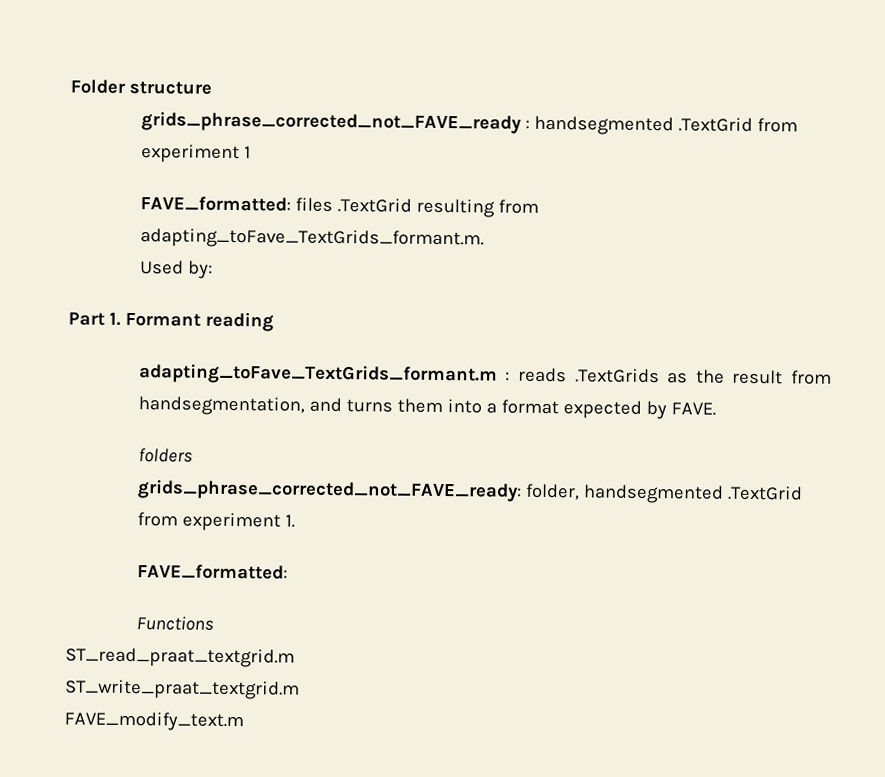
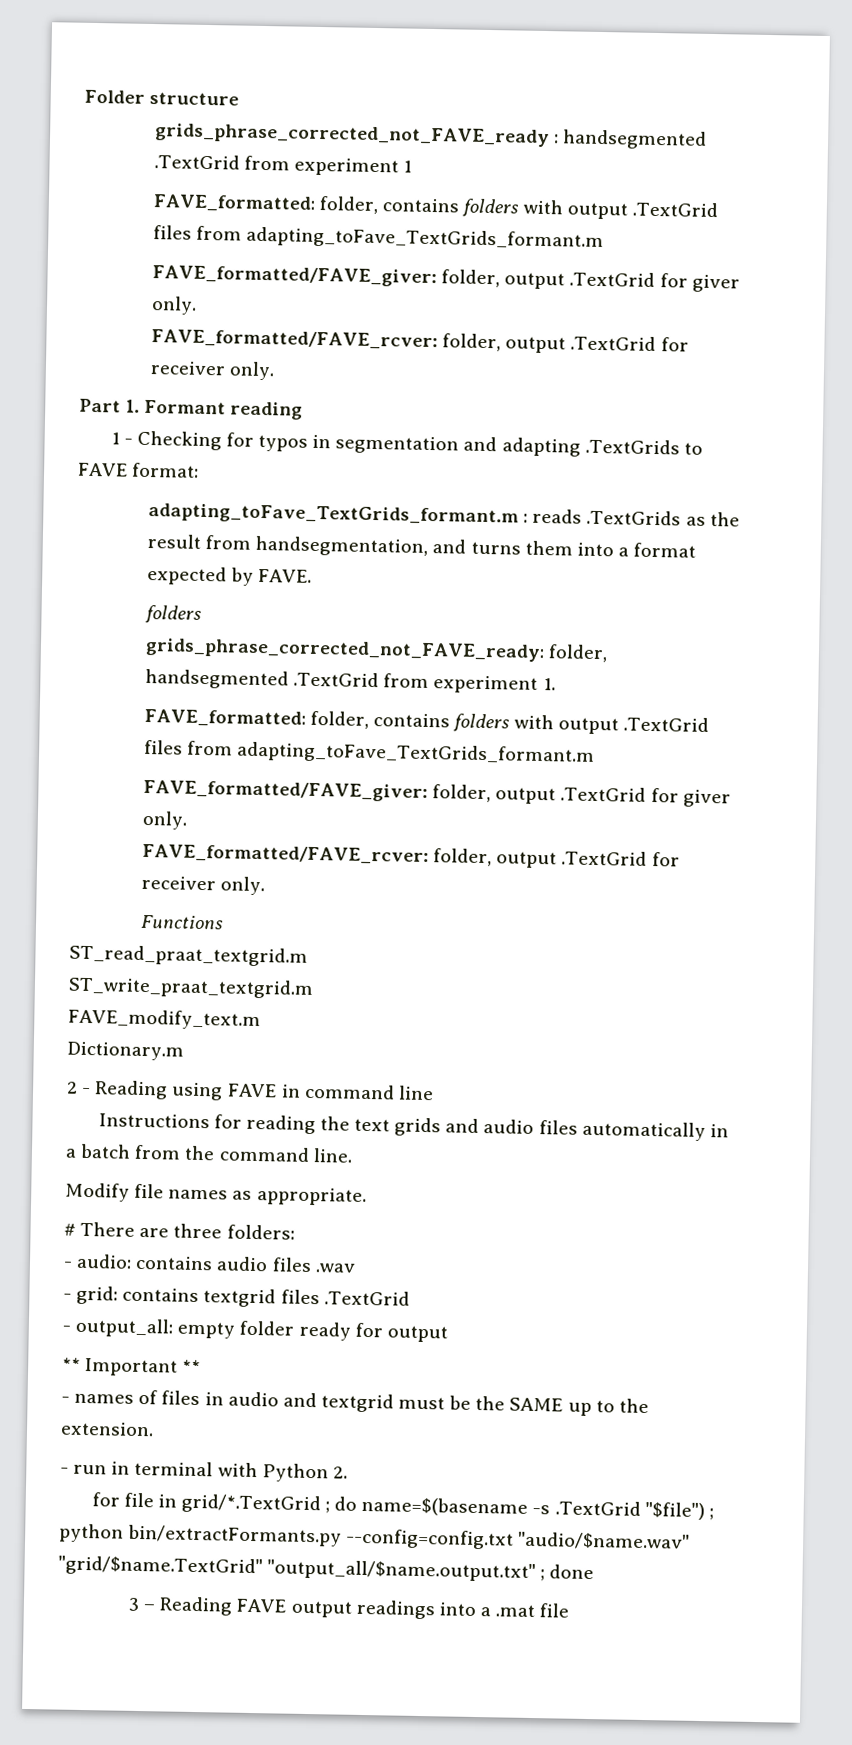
  grids_phrase_corrected_not_FAVE_ready : handsegmented .TextGrid from experiment 1
- FAVE_formatted: files .TextGrid resulting from adapting_toFave_TextGrids_formant.m.
- Used by:
+ FAVE_formatted: folder, contains folders with output .TextGrid files from adapting_toFave_TextGrids_formant.m
+ FAVE_formatted/FAVE_giver: folder, output .TextGrid for giver only.
+ FAVE_formatted/FAVE_rcver: folder, output .TextGrid for receiver only.
  Part 1. Formant reading
+ 1 - Checking for typos in segmentation and adapting .TextGrids to FAVE format:
  grids_phrase_corrected_not_FAVE_ready: folder, handsegmented .TextGrid from experiment 1.
- FAVE_formatted:
+ FAVE_formatted: folder, contains folders with output .TextGrid files from adapting_toFave_TextGrids_formant.m
+ FAVE_formatted/FAVE_giver: folder, output .TextGrid for giver only.
+ FAVE_formatted/FAVE_rcver: folder, output .TextGrid for receiver only.
  Functions
  ST_read_praat_textgrid.m
  ST_write_praat_textgrid.m
  FAVE_modify_text.m
+ Dictionary.m
+ 2 - Reading using FAVE in command line
+ Instructions for reading the text grids and audio files automatically in a batch from the command line.
+ Modify file names as appropriate.
+ # There are three folders:
+ - audio: contains audio files .wav
+ - grid: contains textgrid files .TextGrid
+ - output_all: empty folder ready for output
+ ** Important **
+ - names of files in audio and textgrid must be the SAME up to the extension.
+ - run in terminal with Python 2.
+ for file in grid/*.TextGrid ; do name=$(basename -s .TextGrid "$file") ; python bin/extractFormants.py --config=config.txt "audio/$name.wav" "grid/$name.TextGrid" "output_all/$name.output.txt" ; done
+ 3 – Reading FAVE output readings into a .mat file

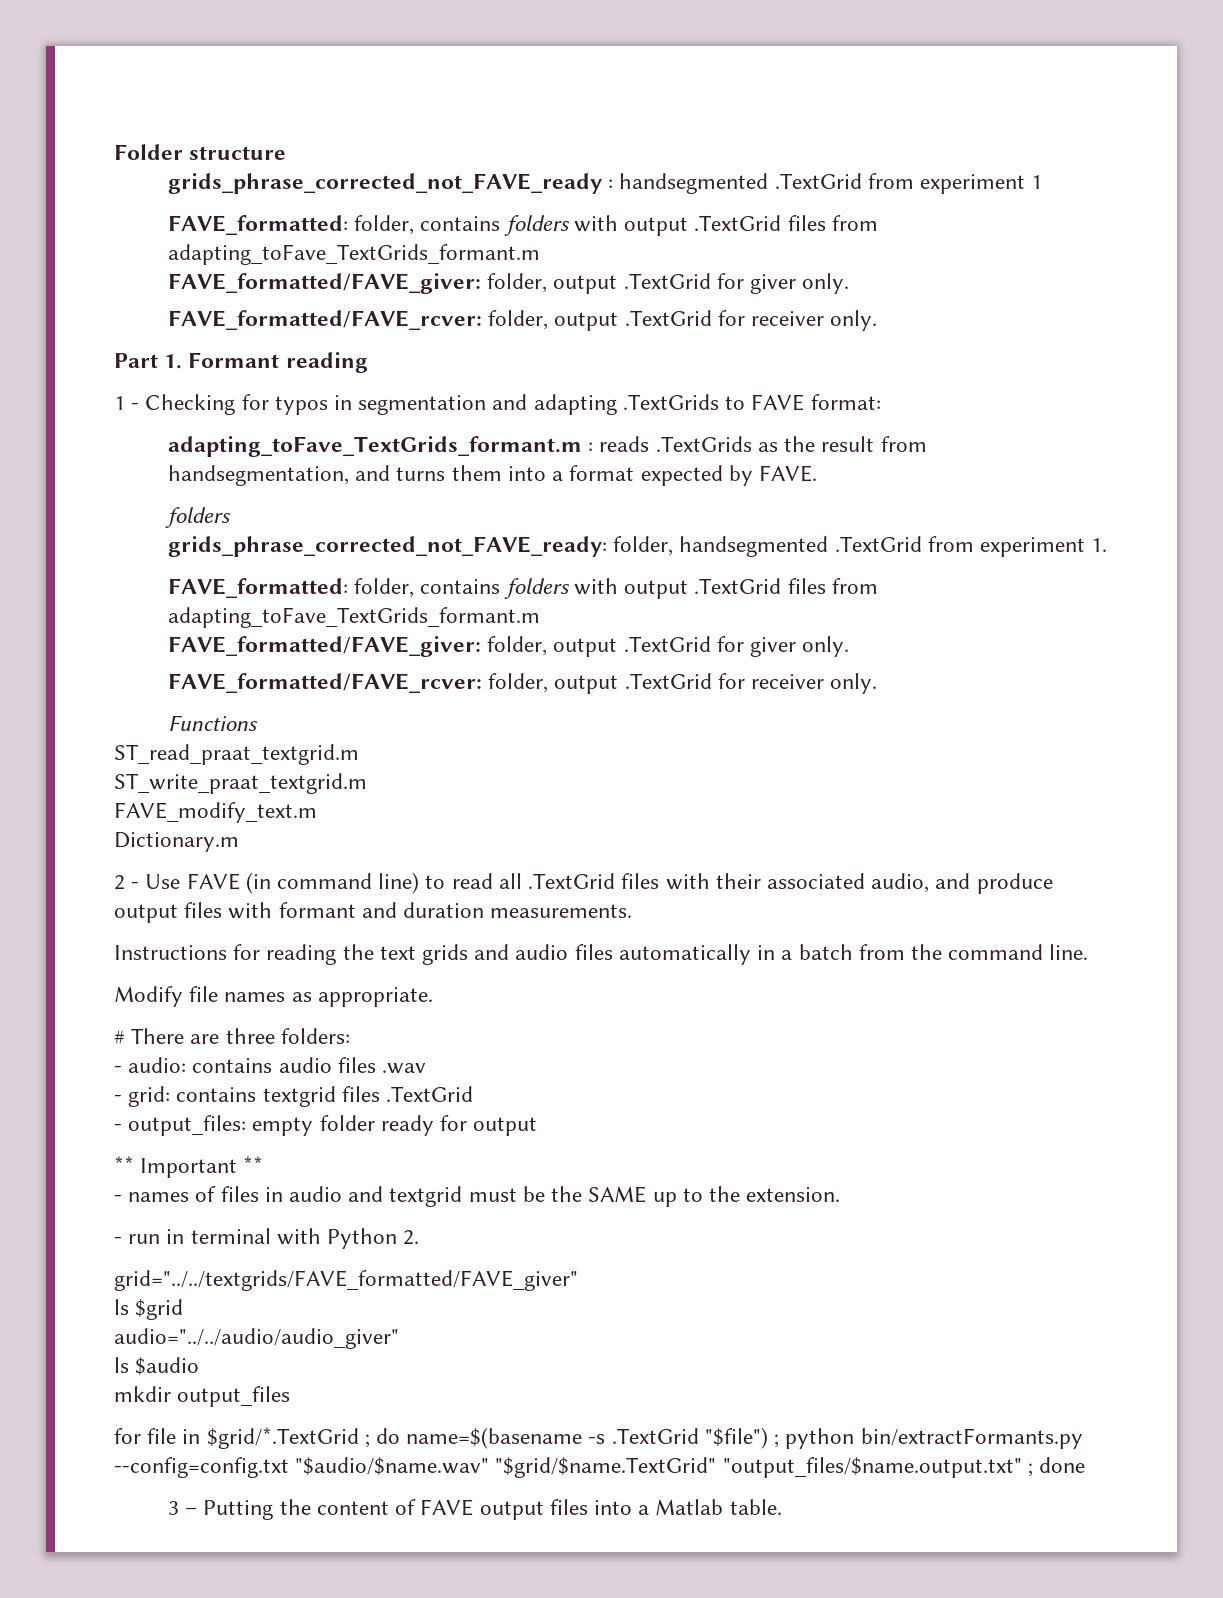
- 2 - Reading using FAVE in command line
+ 2 - Use FAVE (in command line) to read all .TextGrid files with their associated audio, and produce output files with formant and duration measurements.
- - output_all: empty folder ready for output
+ - output_files: empty folder ready for output
+ grid="../../textgrids/FAVE_formatted/FAVE_giver"
+ ls $grid
+ audio="../../audio/audio_giver"
+ ls $audio
+ mkdir output_files
- for file in grid/*.TextGrid ; do name=$(basename -s .TextGrid "$file") ; python bin/extractFormants.py --config=config.txt "audio/$name.wav" "grid/$name.TextGrid" "output_all/$name.output.txt" ; done
+ for file in $grid/*.TextGrid ; do name=$(basename -s .TextGrid "$file") ; python bin/extractFormants.py --config=config.txt "$audio/$name.wav" "$grid/$name.TextGrid" "output_files/$name.output.txt" ; done
- 3 – Reading FAVE output readings into a .mat file
+ 3 – Putting the content of FAVE output files into a Matlab table.

